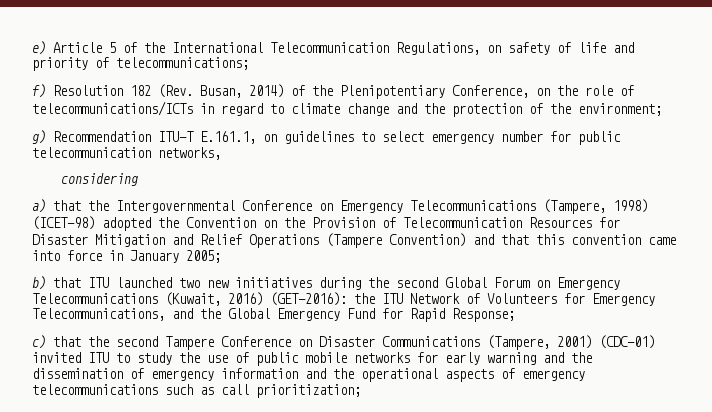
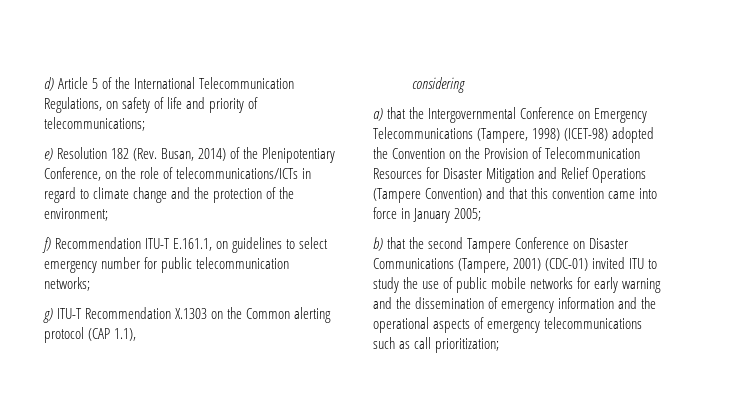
- e) Article 5 of the International Telecommunication Regulations, on safety of life and priority of telecommunications;
+ d) Article 5 of the International Telecommunication Regulations, on safety of life and priority of telecommunications;
- f) Resolution 182 (Rev. Busan, 2014) of the Plenipotentiary Conference, on the role of telecommunications/ICTs in regard to climate change and the protection of the environment;
+ e) Resolution 182 (Rev. Busan, 2014) of the Plenipotentiary Conference, on the role of telecommunications/ICTs in regard to climate change and the protection of the environment;
- g) Recommendation ITU-T E.161.1, on guidelines to select emergency number for public telecommunication networks,
+ f) Recommendation ITU-T E.161.1, on guidelines to select emergency number for public telecommunication networks;
+ g) ITU-T Recommendation X.1303 on the Common alerting protocol (CAP 1.1),
- b) that ITU launched two new initiatives during the second Global Forum on Emergency Telecommunications (Kuwait, 2016) (GET-2016): the ITU Network of Volunteers for Emergency Telecommunications, and the Global Emergency Fund for Rapid Response;
- c) that the second Tampere Conference on Disaster Communications (Tampere, 2001) (CDC-01) invited ITU to study the use of public mobile networks for early warning and the dissemination of emergency information and the operational aspects of emergency telecommunications such as call prioritization;
+ b) that the second Tampere Conference on Disaster Communications (Tampere, 2001) (CDC-01) invited ITU to study the use of public mobile networks for early warning and the dissemination of emergency information and the operational aspects of emergency telecommunications such as call prioritization;

